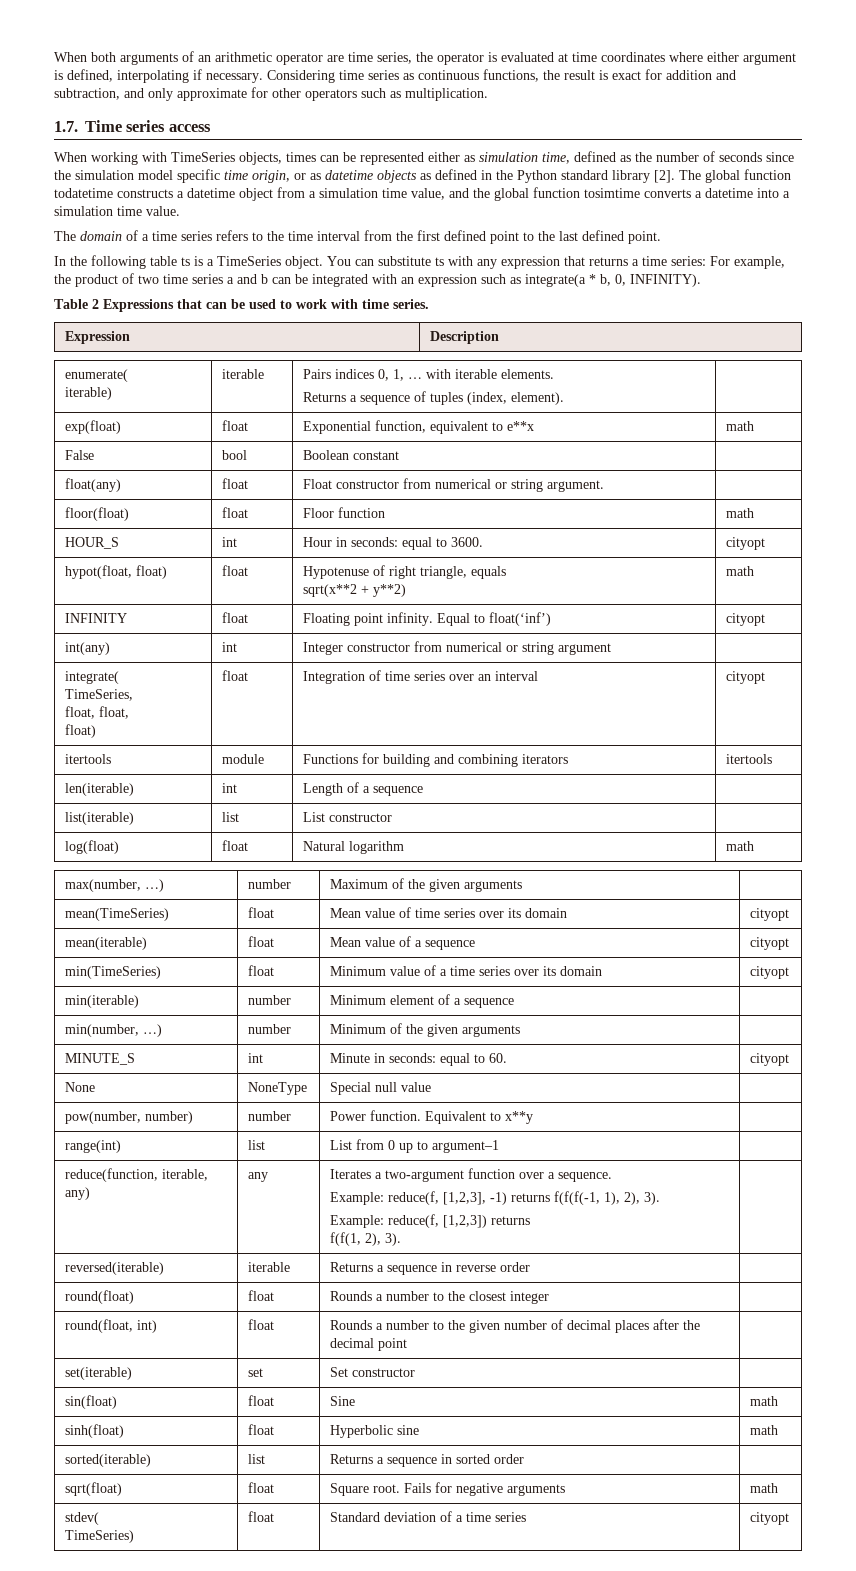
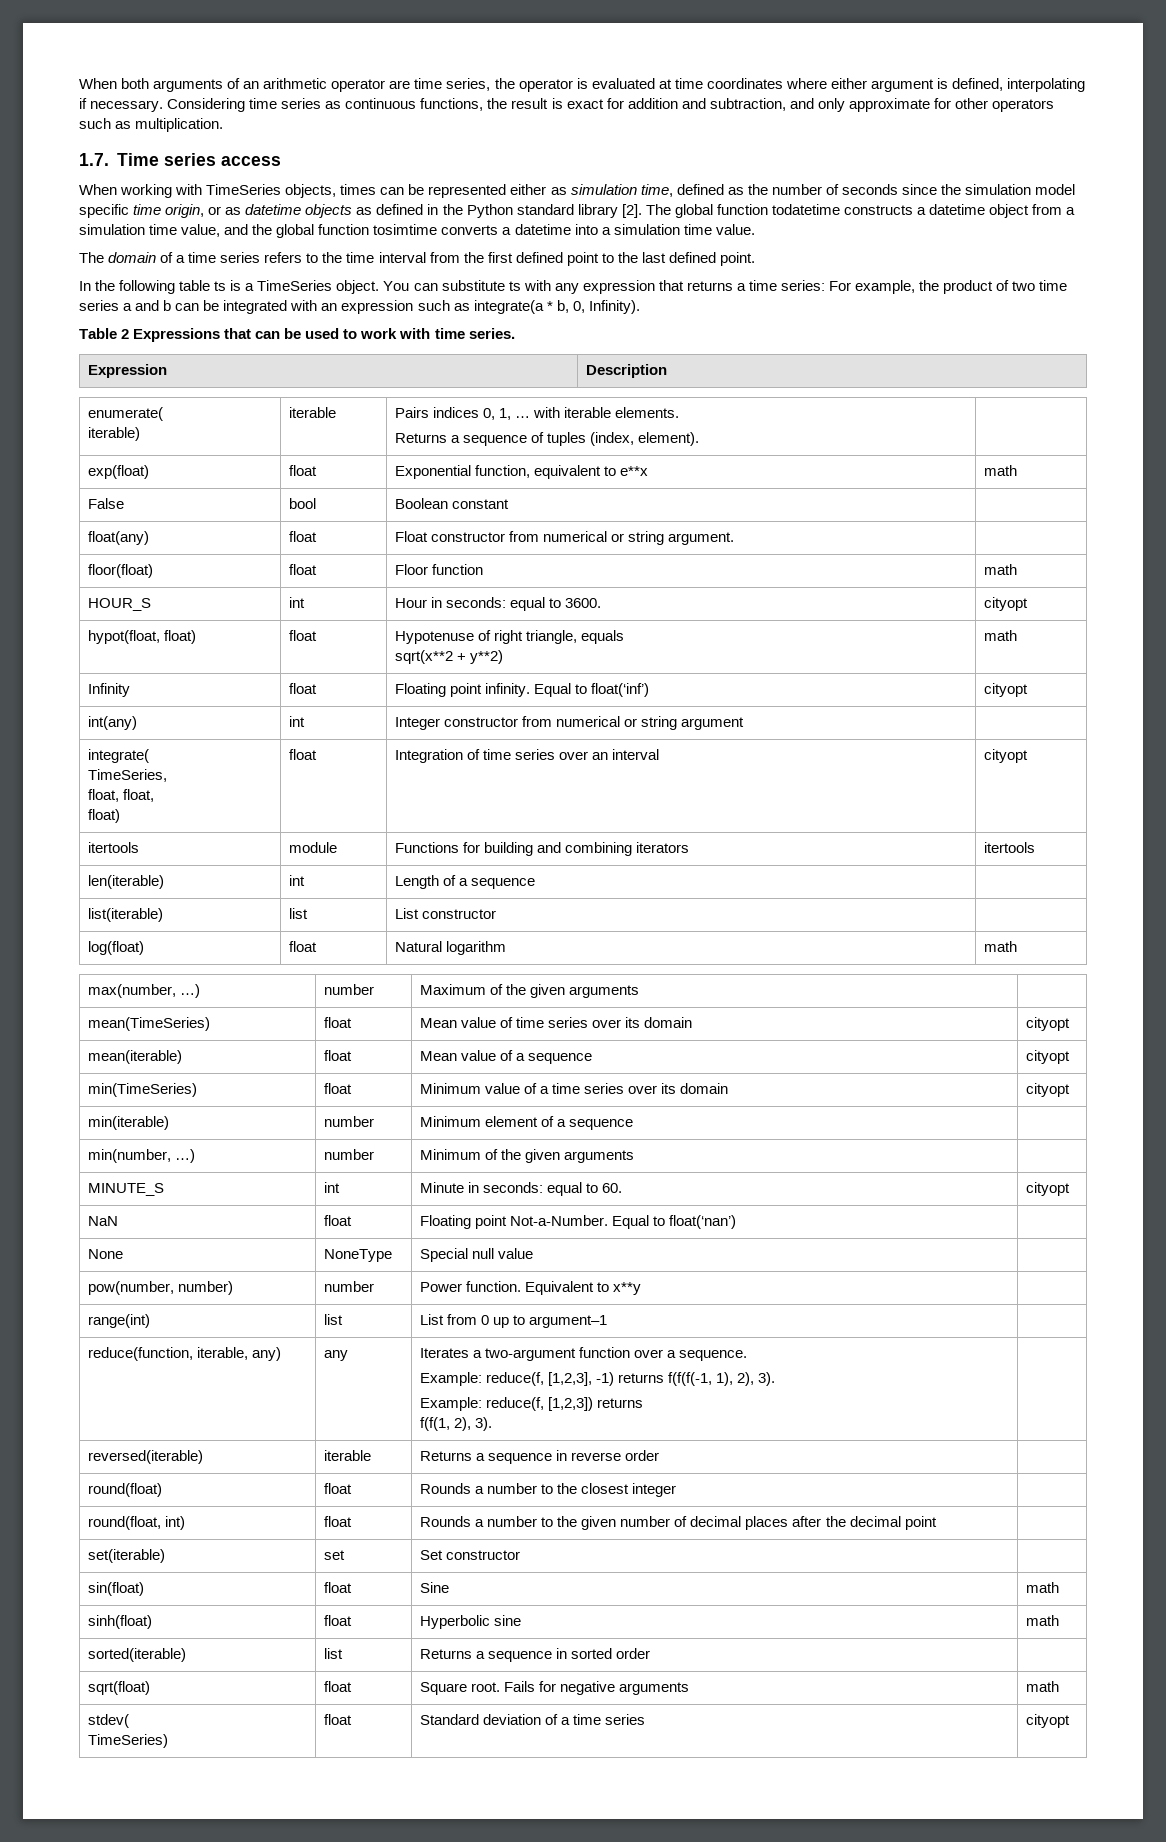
- You can substitute ts with any expression that returns a time series: For example, the product of two time series a and b can be integrated with an expression such as integrate(a * b, 0, INFINITY).
+ You can substitute ts with any expression that returns a time series: For example, the product of two time series a and b can be integrated with an expression such as integrate(a * b, 0, Infinity).
- INFINITY | float | Floating point infinity. Equal to float(‘inf’) | cityopt
+ Infinity | float | Floating point infinity. Equal to float(‘inf’) | cityopt
+ NaN | float | Floating point Not-a-Number. Equal to float(‘nan’) |

